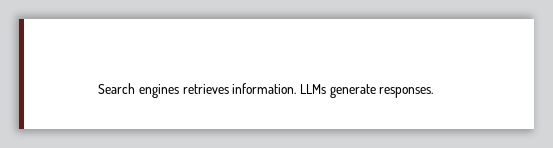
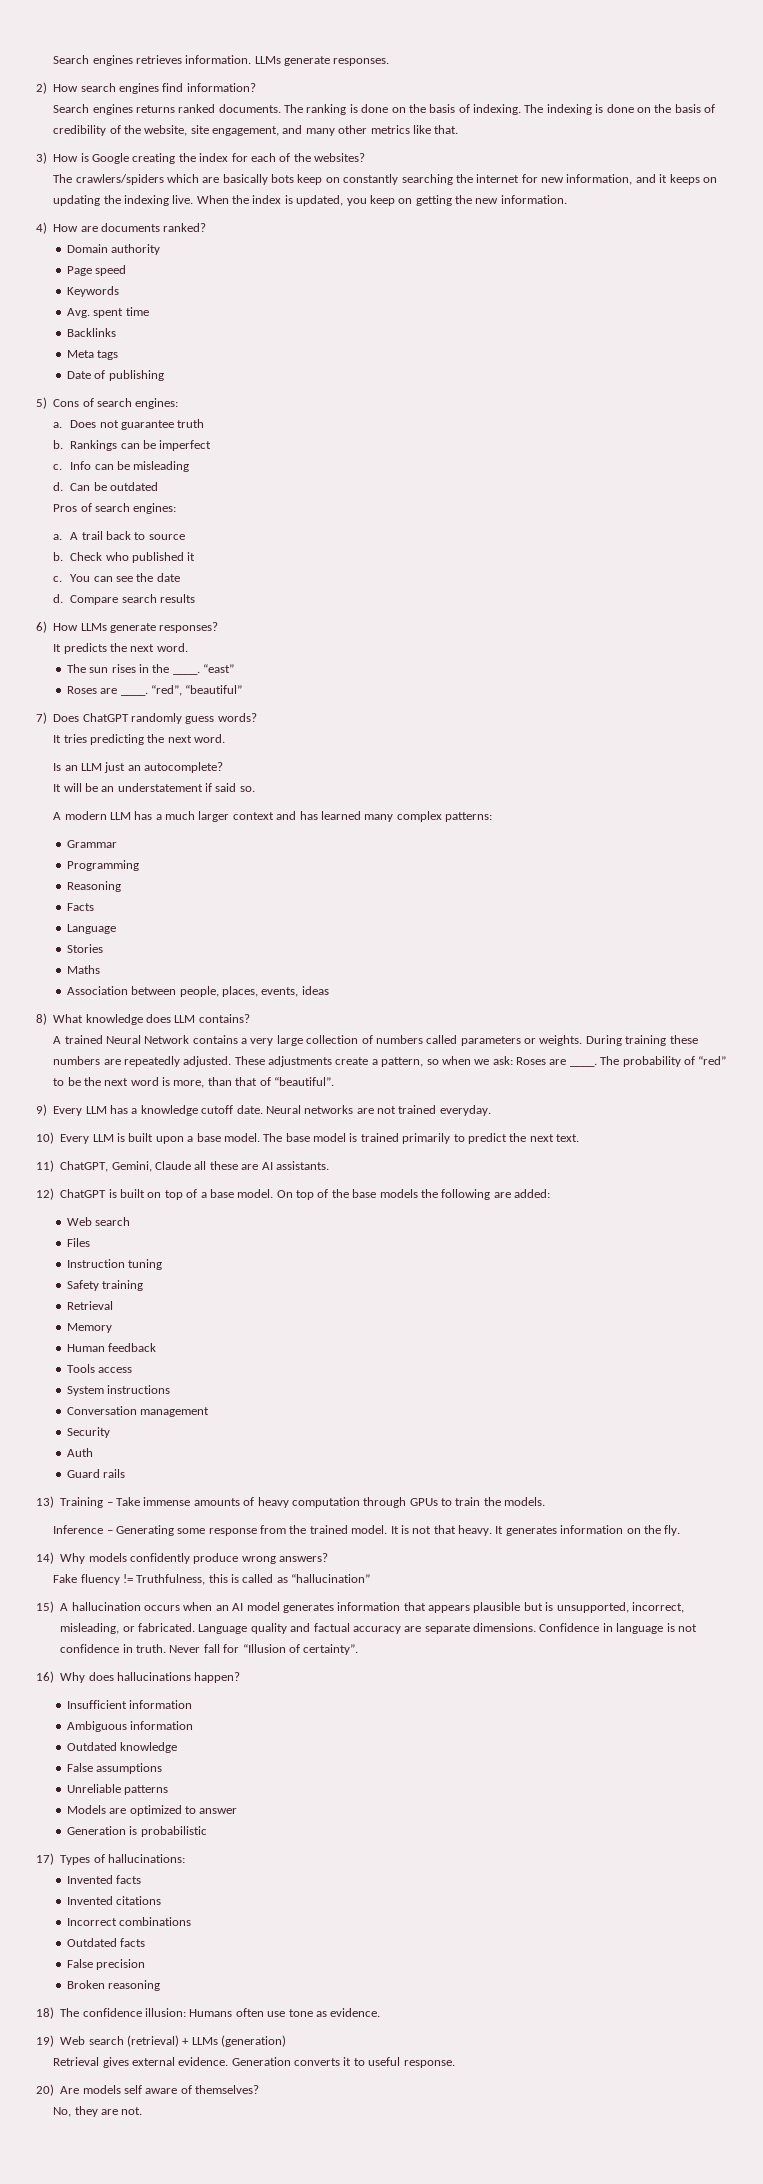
+ 2) How search engines find information?
+ Search engines returns ranked documents. The ranking is done on the basis of indexing. The indexing is done on the basis of credibility of the website, site engagement, and many other metrics like that.
+ 3) How is Google creating the index for each of the websites?
+ The crawlers/spiders which are basically bots keep on constantly searching the internet for new information, and it keeps on updating the indexing live. When the index is updated, you keep on getting the new information.
+ 4) How are documents ranked?
+ Domain authority
+ Page speed
+ Keywords
+ Avg. spent time
+ Backlinks
+ Meta tags
+ Date of publishing
+ 5) Cons of search engines:
+ a. Does not guarantee truth
+ b. Rankings can be imperfect
+ c. Info can be misleading
+ d. Can be outdated
+ Pros of search engines:
+ a. A trail back to source
+ b. Check who published it
+ c. You can see the date
+ d. Compare search results
+ 6) How LLMs generate responses?
+ It predicts the next word.
+ The sun rises in the ____. “east”
+ Roses are ____. “red”, “beautiful”
+ 7) Does ChatGPT randomly guess words?
+ It tries predicting the next word.
+ Is an LLM just an autocomplete?
+ It will be an understatement if said so.
+ A modern LLM has a much larger context and has learned many complex patterns:
+ Grammar
+ Programming
+ Reasoning
+ Facts
+ Language
+ Stories
+ Maths
+ Association between people, places, events, ideas
+ 8) What knowledge does LLM contains?
+ A trained Neural Network contains a very large collection of numbers called parameters or weights. During training these numbers are repeatedly adjusted. These adjustments create a pattern, so when we ask: Roses are ____. The probability of “red” to be the next word is more, than that of “beautiful”.
+ 9) Every LLM has a knowledge cutoff date. Neural networks are not trained everyday.
+ 10) Every LLM is built upon a base model. The base model is trained primarily to predict the next text.
+ 11) ChatGPT, Gemini, Claude all these are AI assistants.
+ 12) ChatGPT is built on top of a base model. On top of the base models the following are added:
+ Web search
+ Files
+ Instruction tuning
+ Safety training
+ Retrieval
+ Memory
+ Human feedback
+ Tools access
+ System instructions
+ Conversation management
+ Security
+ Auth
+ Guard rails
+ 13) Training – Take immense amounts of heavy computation through GPUs to train the models.
+ Inference – Generating some response from the trained model. It is not that heavy. It generates information on the fly.
+ 14) Why models confidently produce wrong answers?
+ Fake fluency != Truthfulness, this is called as “hallucination”
+ 15) A hallucination occurs when an AI model generates information that appears plausible but is unsupported, incorrect, misleading, or fabricated. Language quality and factual accuracy are separate dimensions. Confidence in language is not confidence in truth. Never fall for “Illusion of certainty”.
+ 16) Why does hallucinations happen?
+ Insufficient information
+ Ambiguous information
+ Outdated knowledge
+ False assumptions
+ Unreliable patterns
+ Models are optimized to answer
+ Generation is probabilistic
+ 17) Types of hallucinations:
+ Invented facts
+ Invented citations
+ Incorrect combinations
+ Outdated facts
+ False precision
+ Broken reasoning
+ 18) The confidence illusion: Humans often use tone as evidence.
+ 19) Web search (retrieval) + LLMs (generation)
+ Retrieval gives external evidence. Generation converts it to useful response.
+ 20) Are models self aware of themselves?
+ No, they are not.

